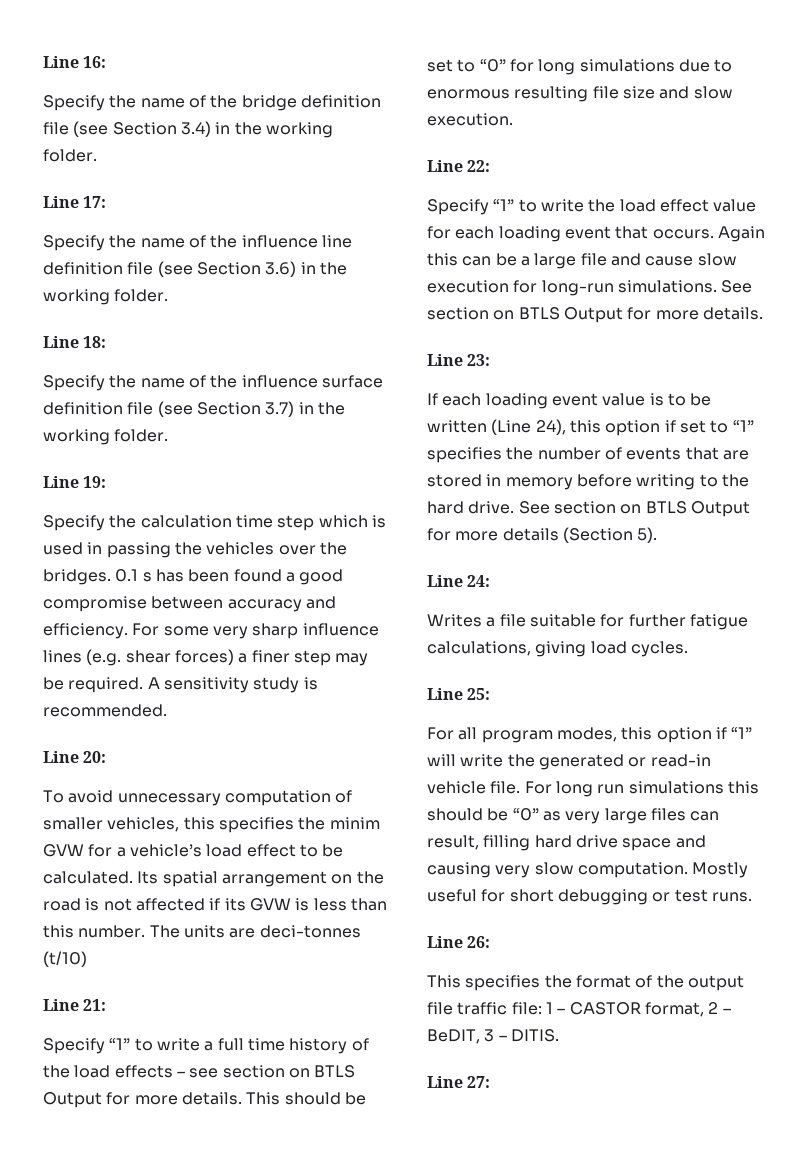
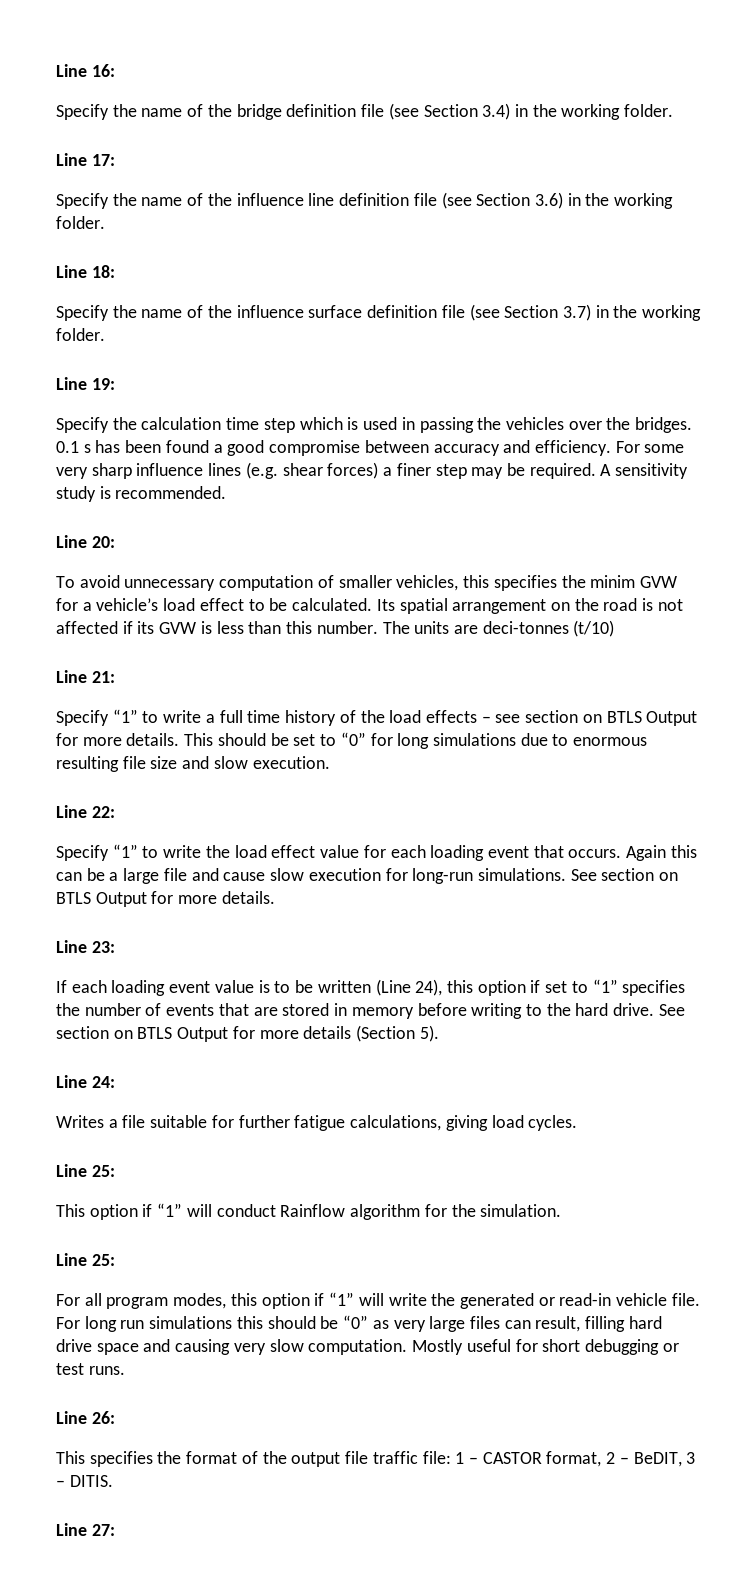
+ This option if “1” will conduct Rainflow algorithm for the simulation.
+ Line 25:

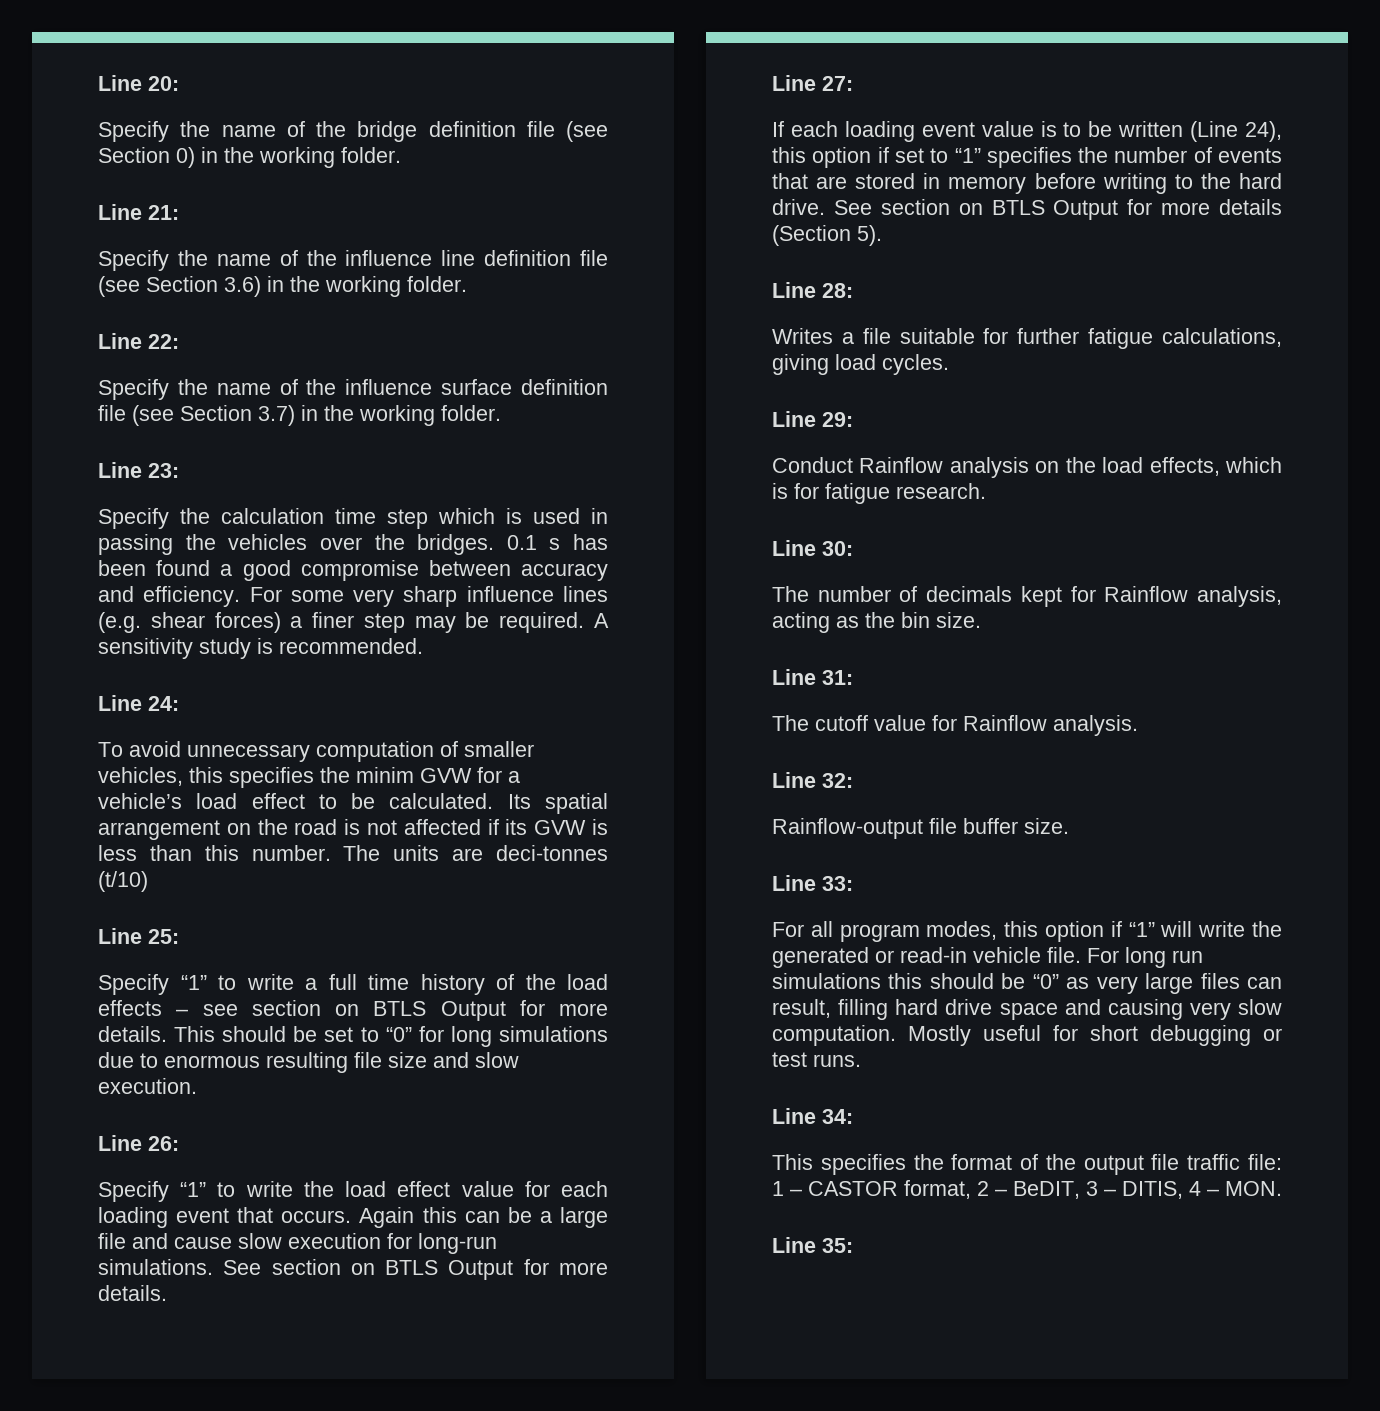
- Line 16:
+ Line 20:
- Specify the name of the bridge definition file (see Section 3.4) in the working folder.
- Line 17:
+ Specify the name of the bridge definition file (see Section 0) in the working folder.
+ Line 21:
- Line 18:
+ Line 22:
- Line 19:
+ Line 23:
- Line 20:
+ Line 24:
- Line 21:
+ Line 25:
- Line 22:
+ Line 26:
- Line 23:
+ Line 27:
- Line 24:
+ Line 28:
  Writes a file suitable for further fatigue calculations, giving load cycles.
- Line 25:
- This option if “1” will conduct Rainflow algorithm for the simulation.
- Line 25:
+ Line 29:
+ Conduct Rainflow analysis on the load effects, which is for fatigue research.
+ Line 30:
+ The number of decimals kept for Rainflow analysis, acting as the bin size.
+ Line 31:
+ The cutoff value for Rainflow analysis.
+ Line 32:
+ Rainflow-output file buffer size.
+ Line 33:
- Line 26:
+ Line 34:
- This specifies the format of the output file traffic file: 1 – CASTOR format, 2 – BeDIT, 3 – DITIS.
- Line 27:
+ This specifies the format of the output file traffic file: 1 – CASTOR format, 2 – BeDIT, 3 – DITIS, 4 – MON.
+ Line 35:

